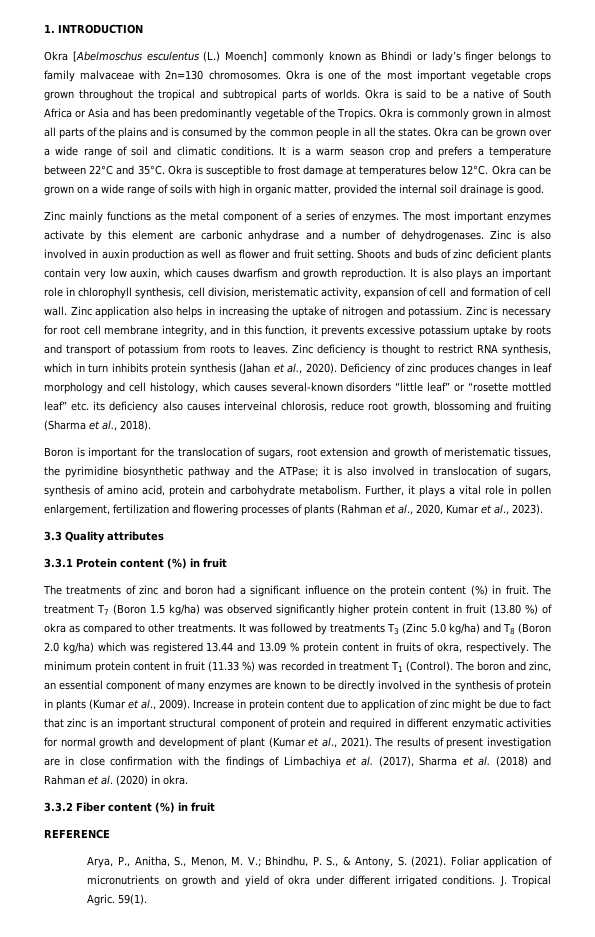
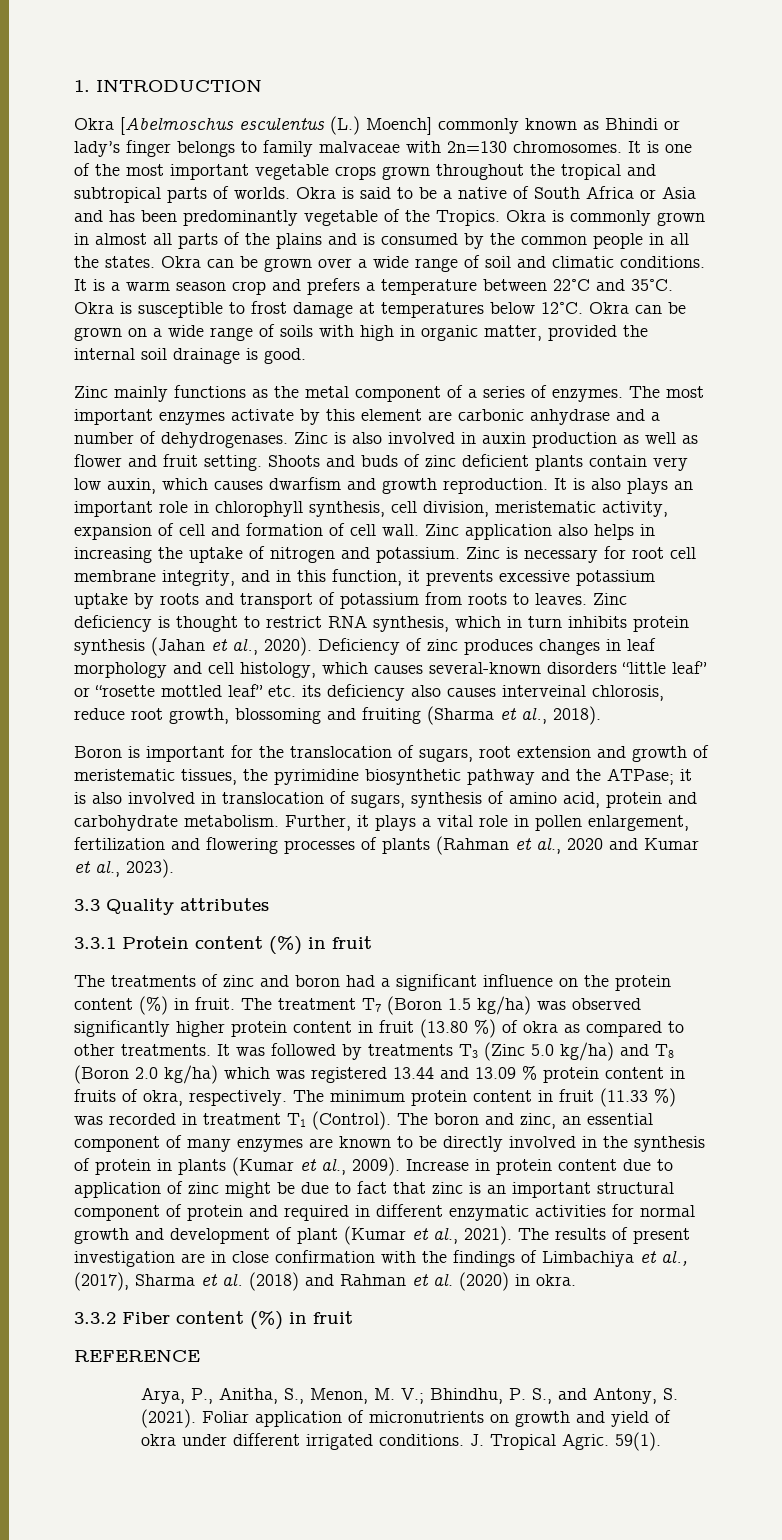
- Okra is one of the most important vegetable crops grown throughout the tropical and subtropical parts of worlds.
+ It is one of the most important vegetable crops grown throughout the tropical and subtropical parts of worlds.
- Further, it plays a vital role in pollen enlargement, fertilization and flowering processes of plants (Rahman et al., 2020, Kumar et al., 2023).
+ Further, it plays a vital role in pollen enlargement, fertilization and flowering processes of plants (Rahman et al., 2020 and Kumar et al., 2023).
- The results of present investigation are in close confirmation with the findings of Limbachiya et al. (2017), Sharma et al. (2018) and Rahman et al. (2020) in okra.
+ The results of present investigation are in close confirmation with the findings of Limbachiya et al., (2017), Sharma et al. (2018) and Rahman et al. (2020) in okra.
- Arya, P., Anitha, S., Menon, M. V.; Bhindhu, P. S., & Antony, S. (2021).
+ Arya, P., Anitha, S., Menon, M. V.; Bhindhu, P. S., and Antony, S. (2021).

